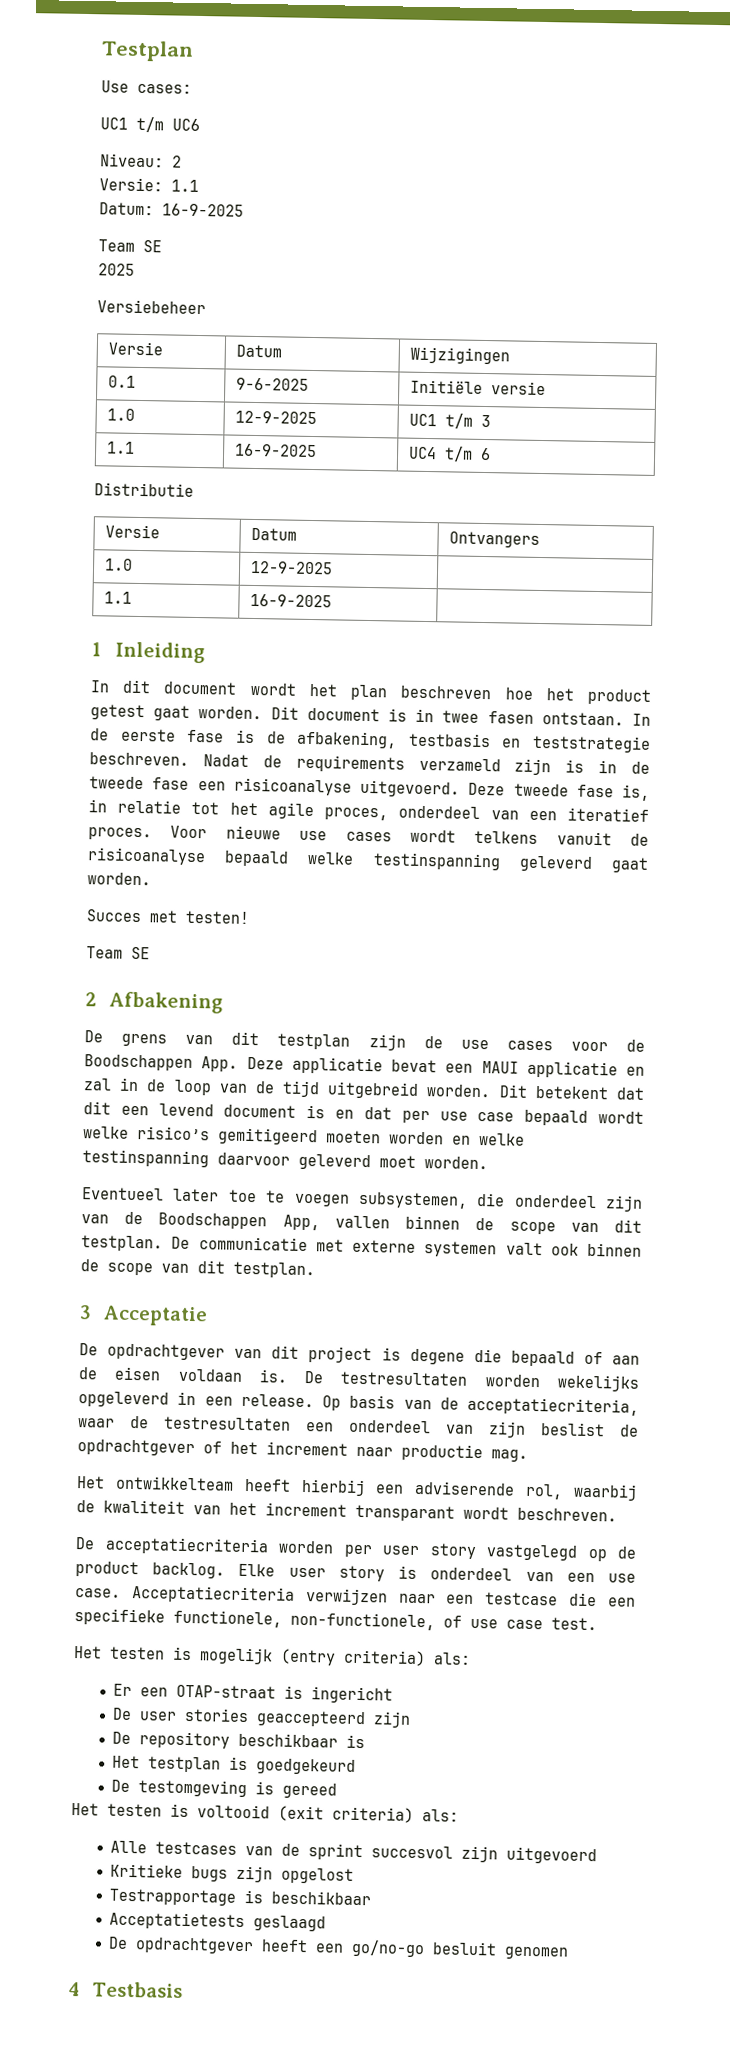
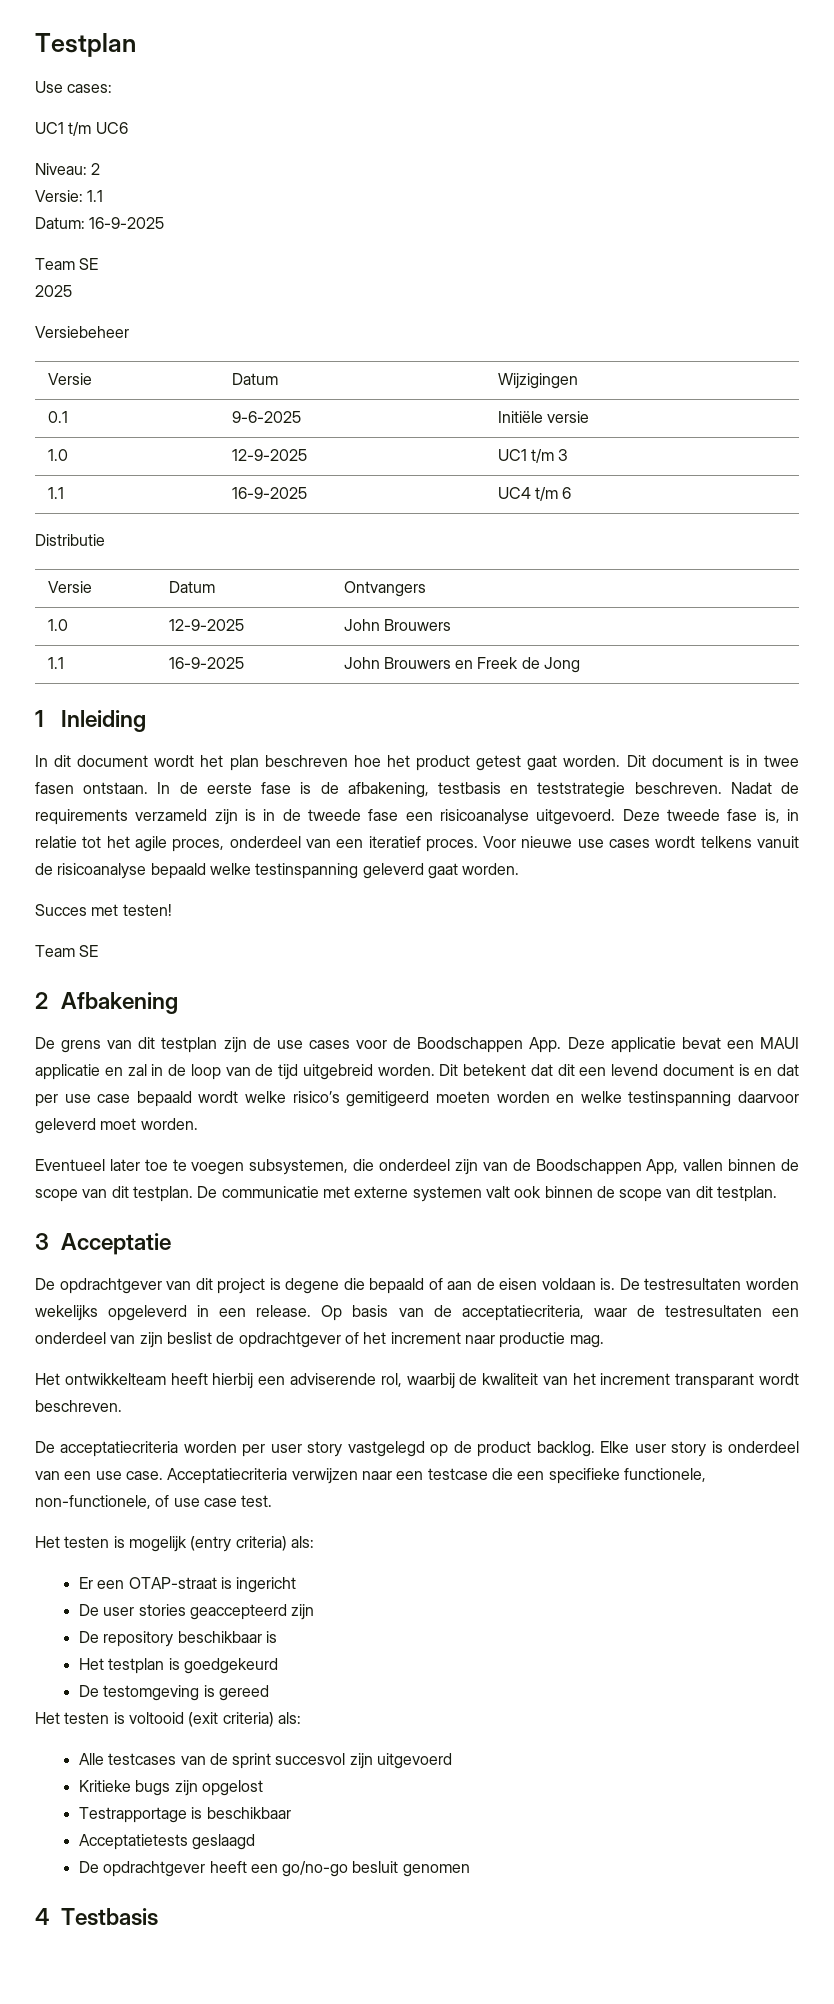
  Versie | Datum | Ontvangers
- 1.0 | 12-9-2025 |
- 1.1 | 16-9-2025 |
+ 1.0 | 12-9-2025 | John Brouwers
+ 1.1 | 16-9-2025 | John Brouwers en Freek de Jong

